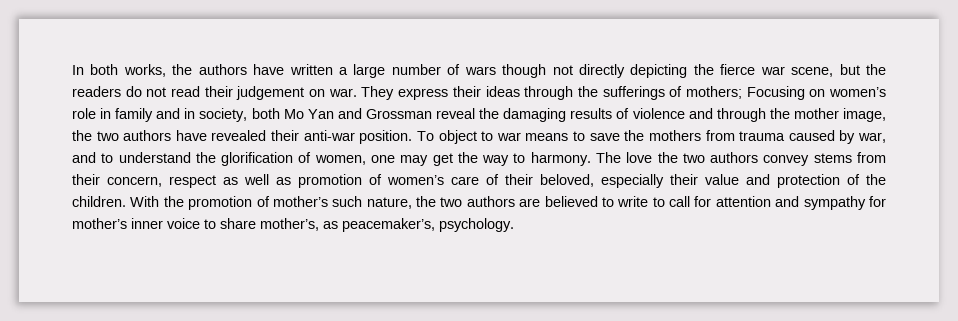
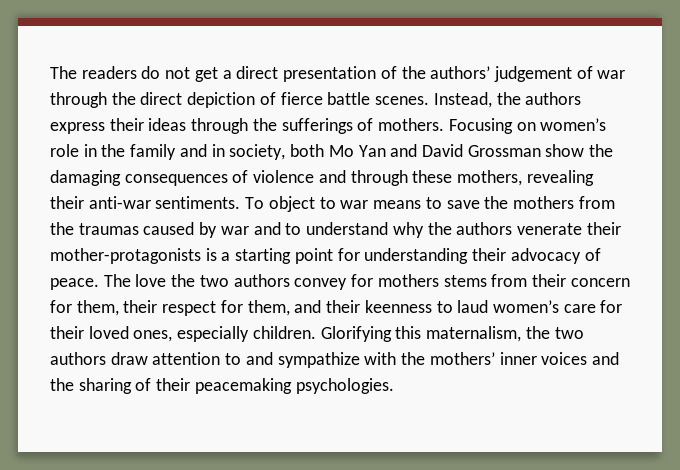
- In both works, the authors have written a large number of wars though not directly depicting the fierce war scene, but the readers do not read their judgement on war. They express their ideas through the sufferings of mothers; Focusing on women’s role in family and in society, both Mo Yan and Grossman reveal the damaging results of violence and through the mother image, the two authors have revealed their anti-war position.
+ The readers do not get a direct presentation of the authors’ judgement of war through the direct depiction of fierce battle scenes. Instead, the authors express their ideas through the sufferings of mothers. Focusing on women’s role in the family and in society, both Mo Yan and David Grossman show the damaging consequences of violence and through these mothers, revealing their anti-war sentiments.
- To object to war means to save the mothers from trauma caused by war, and to understand the glorification of women, one may get the way to harmony.
+ To object to war means to save the mothers from the traumas caused by war and to understand why the authors venerate their mother-protagonists is a starting point for understanding their advocacy of peace.
- The love the two authors convey stems from their concern, respect as well as promotion of women’s care of their beloved, especially their value and protection of the children. With the promotion of mother’s such nature, the two authors are believed to write to call for attention and sympathy for mother’s inner voice to share mother’s, as peacemaker’s, psychology.
+ The love the two authors convey for mothers stems from their concern for them, their respect for them, and their keenness to laud women’s care for their loved ones, especially children. Glorifying this maternalism, the two authors draw attention to and sympathize with the mothers’ inner voices and the sharing of their peacemaking psychologies.

